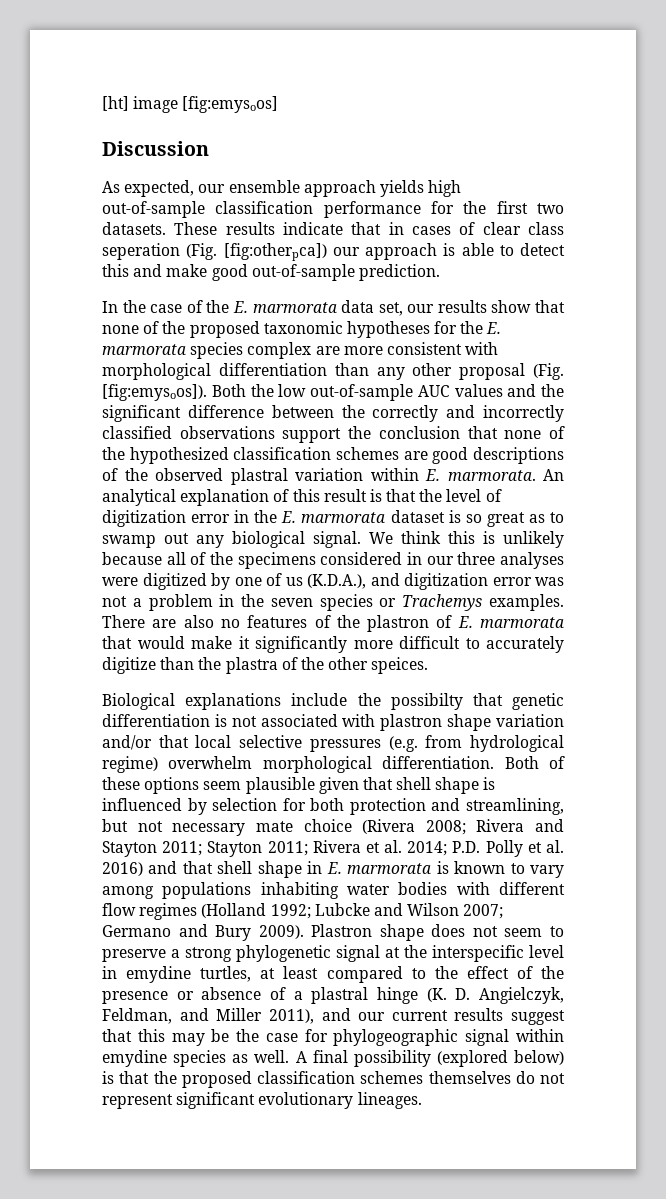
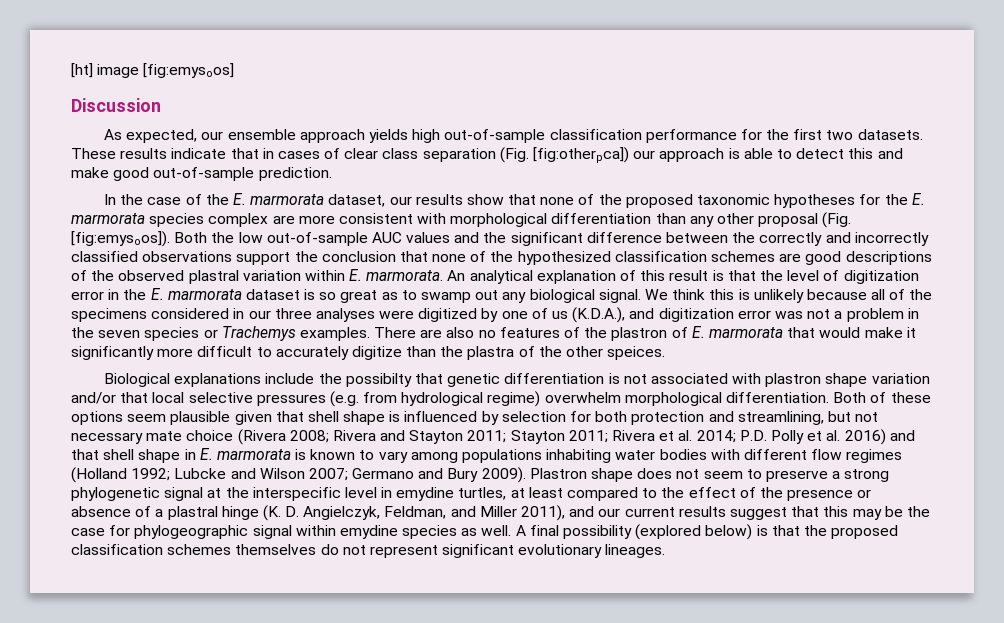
- These results indicate that in cases of clear class seperation (Fig. [fig:otherpca]) our approach is able to detect this and make good out-of-sample prediction.
+ These results indicate that in cases of clear class separation (Fig. [fig:otherpca]) our approach is able to detect this and make good out-of-sample prediction.
- In the case of the E. marmorata data set, our results show that none of the proposed taxonomic hypotheses for the E. marmorata species complex are more consistent with morphological differentiation than any other proposal (Fig. [fig:emysoos]).
+ In the case of the E. marmorata dataset, our results show that none of the proposed taxonomic hypotheses for the E. marmorata species complex are more consistent with morphological differentiation than any other proposal (Fig. [fig:emysoos]).

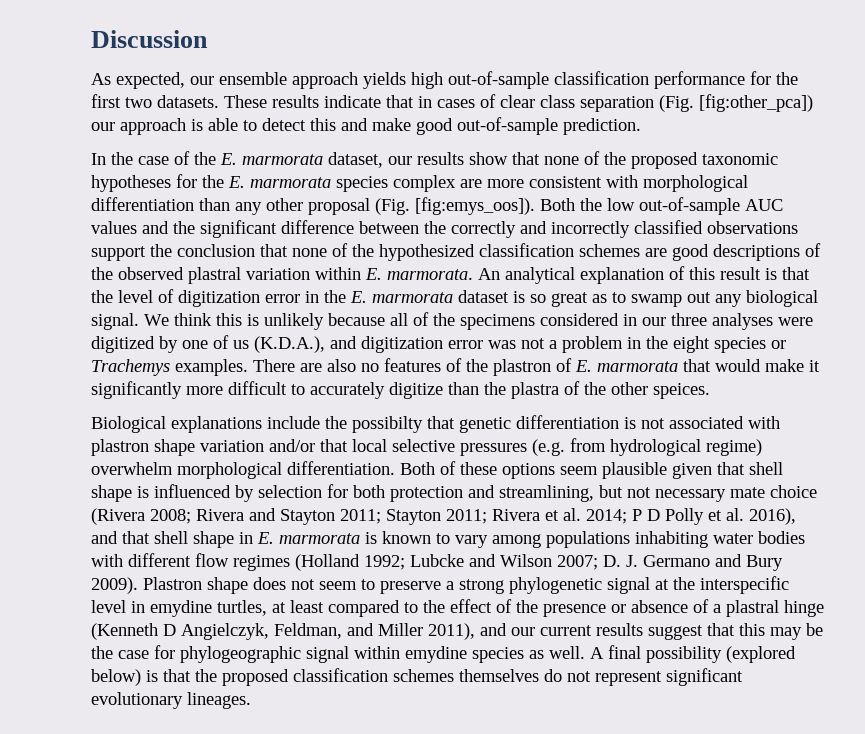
- [ht] image [fig:emysoos]
- These results indicate that in cases of clear class separation (Fig. [fig:otherpca]) our approach is able to detect this and make good out-of-sample prediction.
+ These results indicate that in cases of clear class separation (Fig. [fig:other_pca]) our approach is able to detect this and make good out-of-sample prediction.
- In the case of the E. marmorata dataset, our results show that none of the proposed taxonomic hypotheses for the E. marmorata species complex are more consistent with morphological differentiation than any other proposal (Fig. [fig:emysoos]).
+ In the case of the E. marmorata dataset, our results show that none of the proposed taxonomic hypotheses for the E. marmorata species complex are more consistent with morphological differentiation than any other proposal (Fig. [fig:emys_oos]).
- We think this is unlikely because all of the specimens considered in our three analyses were digitized by one of us (K.D.A.), and digitization error was not a problem in the seven species or Trachemys examples.
+ We think this is unlikely because all of the specimens considered in our three analyses were digitized by one of us (K.D.A.), and digitization error was not a problem in the eight species or Trachemys examples.
- P.D. Polly et al. 2016) and that shell shape in E. marmorata is known to vary among populations inhabiting water bodies with different flow regimes (Holland 1992;
+ P D Polly et al. 2016), and that shell shape in E. marmorata is known to vary among populations inhabiting water bodies with different flow regimes (Holland 1992;
- Germano and Bury 2009).
+ D. J. Germano and Bury 2009).
- Plastron shape does not seem to preserve a strong phylogenetic signal at the interspecific level in emydine turtles, at least compared to the effect of the presence or absence of a plastral hinge (K. D. Angielczyk, Feldman, and Miller 2011), and our current results suggest that this may be the case for phylogeographic signal within emydine species as well.
+ Plastron shape does not seem to preserve a strong phylogenetic signal at the interspecific level in emydine turtles, at least compared to the effect of the presence or absence of a plastral hinge (Kenneth D Angielczyk, Feldman, and Miller 2011), and our current results suggest that this may be the case for phylogeographic signal within emydine species as well.

